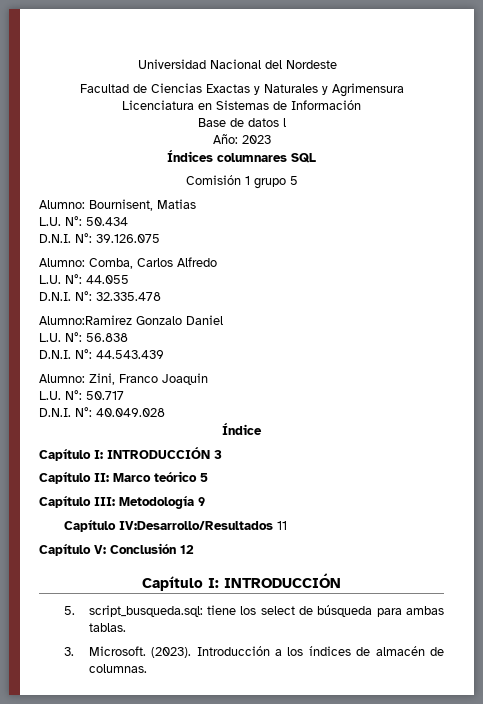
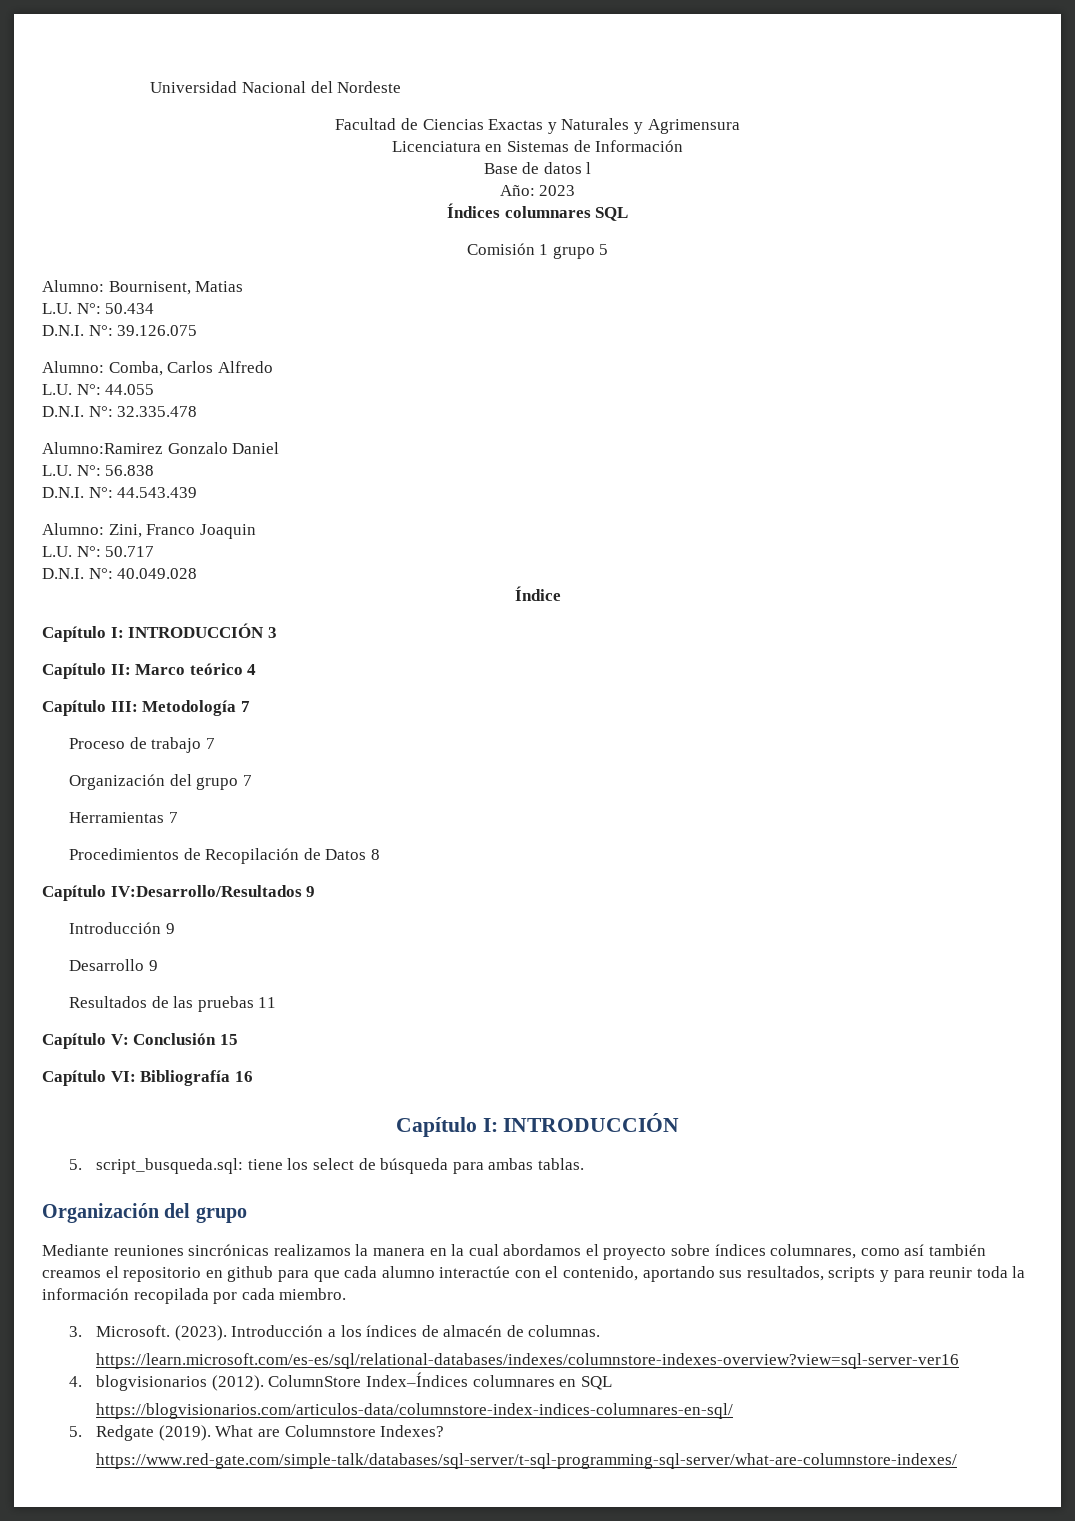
- Capítulo II: Marco teórico 5
+ Capítulo II: Marco teórico 4
- Capítulo III: Metodología 9
- Capítulo IV:Desarrollo/Resultados 11
+ Capítulo III: Metodología 7
+ Proceso de trabajo 7
+ Organización del grupo 7
+ Herramientas 7
+ Procedimientos de Recopilación de Datos 8
+ Capítulo IV:Desarrollo/Resultados 9
+ Introducción 9
+ Desarrollo 9
+ Resultados de las pruebas 11
- Capítulo V: Conclusión 12
+ Capítulo V: Conclusión 15
+ Capítulo VI: Bibliografía 16
  5. script_busqueda.sql: tiene los select de búsqueda para ambas tablas.
+ Organización del grupo
+ Mediante reuniones sincrónicas realizamos la manera en la cual abordamos el proyecto sobre índices columnares, como así también creamos el repositorio en github para que cada alumno interactúe con el contenido, aportando sus resultados, scripts y para reunir toda la información recopilada por cada miembro.
+ https://learn.microsoft.com/es-es/sql/relational-databases/indexes/columnstore-indexes-overview?view=sql-server-ver16
+ 4. blogvisionarios (2012). ColumnStore Index–Índices columnares en SQL
+ https://blogvisionarios.com/articulos-data/columnstore-index-indices-columnares-en-sql/
+ 5. Redgate (2019). What are Columnstore Indexes?
+ https://www.red-gate.com/simple-talk/databases/sql-server/t-sql-programming-sql-server/what-are-columnstore-indexes/

